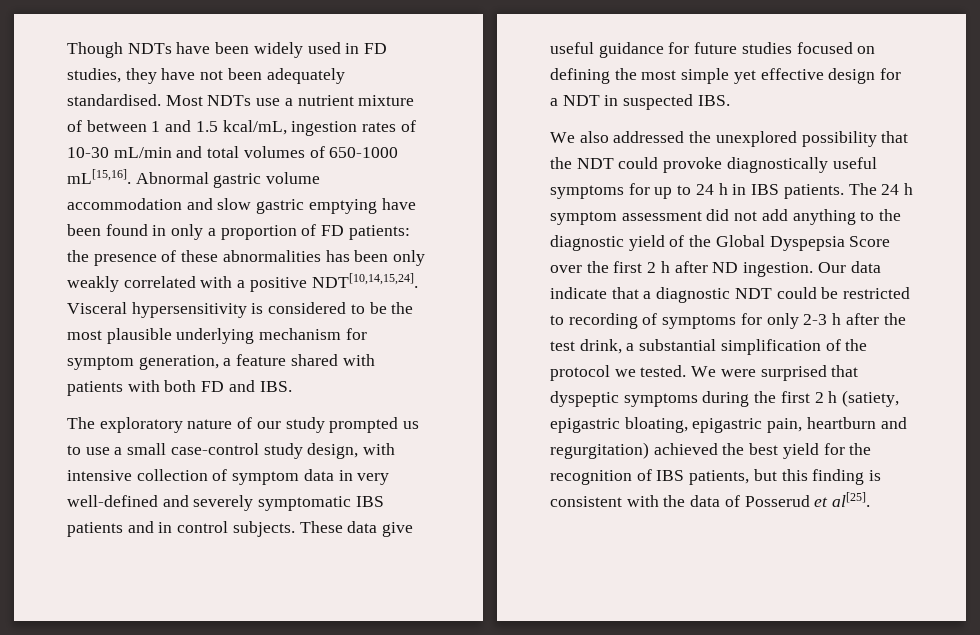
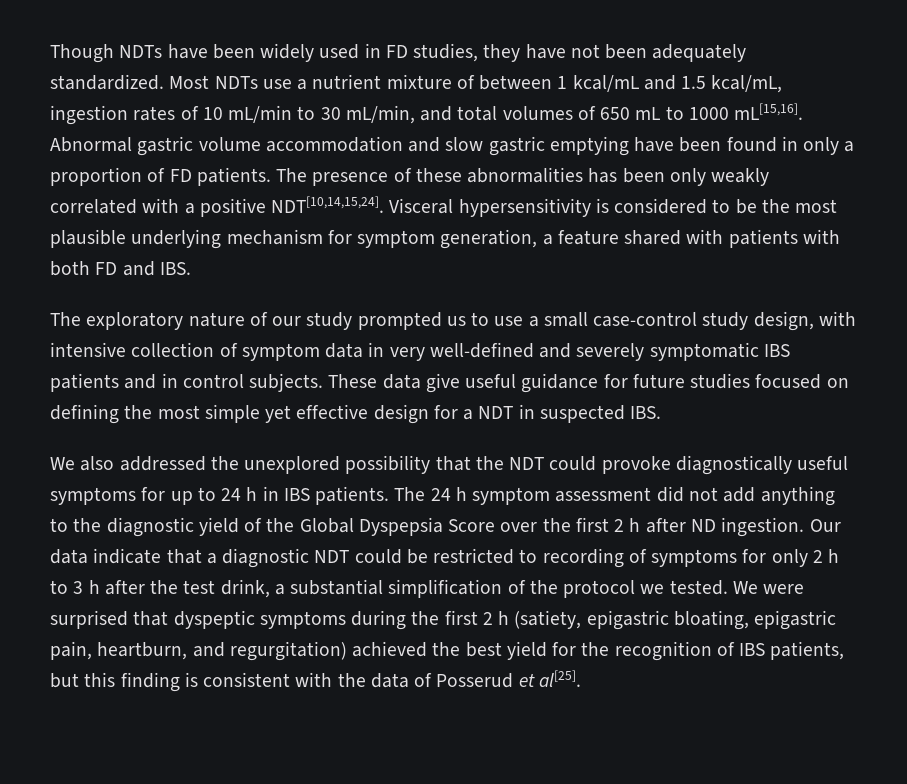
- Though NDTs have been widely used in FD studies, they have not been adequately standardised.
+ Though NDTs have been widely used in FD studies, they have not been adequately standardized.
- Most NDTs use a nutrient mixture of between 1 and 1.5 kcal/mL, ingestion rates of 10-30 mL/min and total volumes of 650-1000 mL[15,16].
+ Most NDTs use a nutrient mixture of between 1 kcal/mL and 1.5 kcal/mL, ingestion rates of 10 mL/min to 30 mL/min, and total volumes of 650 mL to 1000 mL[15,16].
- Abnormal gastric volume accommodation and slow gastric emptying have been found in only a proportion of FD patients: the presence of these abnormalities has been only weakly correlated with a positive NDT[10,14,15,24].
+ Abnormal gastric volume accommodation and slow gastric emptying have been found in only a proportion of FD patients. The presence of these abnormalities has been only weakly correlated with a positive NDT[10,14,15,24].
- Our data indicate that a diagnostic NDT could be restricted to recording of symptoms for only 2-3 h after the test drink, a substantial simplification of the protocol we tested.
+ Our data indicate that a diagnostic NDT could be restricted to recording of symptoms for only 2 h to 3 h after the test drink, a substantial simplification of the protocol we tested.
- We were surprised that dyspeptic symptoms during the first 2 h (satiety, epigastric bloating, epigastric pain, heartburn and regurgitation) achieved the best yield for the recognition of IBS patients, but this finding is consistent with the data of Posserud et al[25].
+ We were surprised that dyspeptic symptoms during the first 2 h (satiety, epigastric bloating, epigastric pain, heartburn, and regurgitation) achieved the best yield for the recognition of IBS patients, but this finding is consistent with the data of Posserud et al[25].

